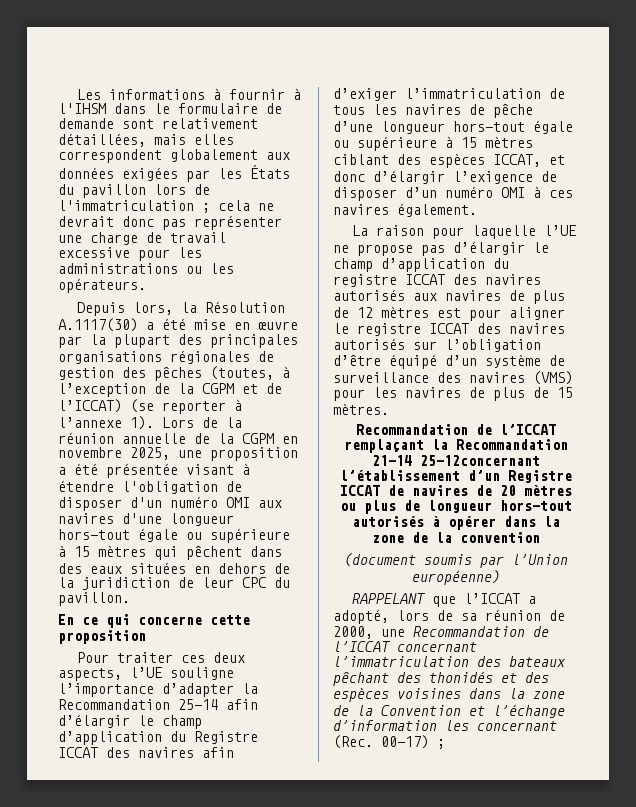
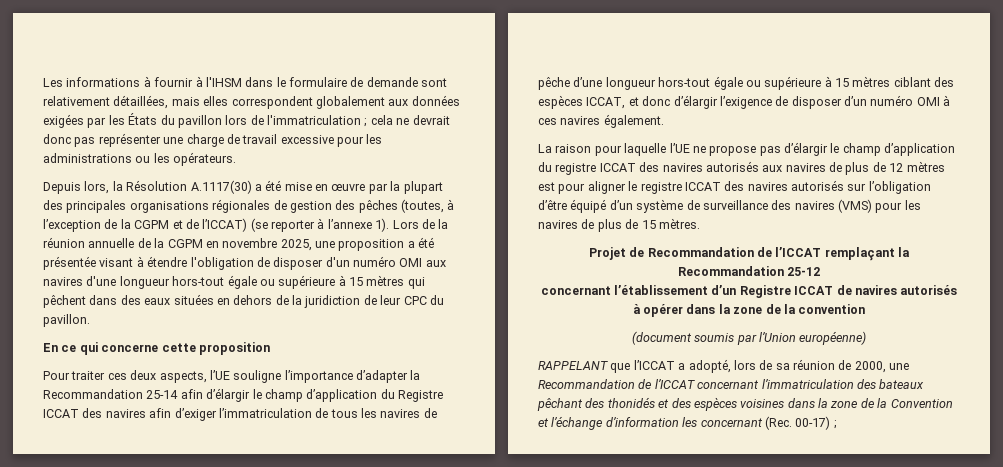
- Recommandation de l’ICCAT remplaçant la Recommandation 21-14 25-12concernant l’établissement d’un Registre ICCAT de navires de 20 mètres ou plus de longueur hors-tout autorisés à opérer dans la zone de la convention
+ Projet de Recommandation de l’ICCAT remplaçant la Recommandation 25-12
+ concernant l’établissement d’un Registre ICCAT de navires autorisés à opérer dans la zone de la convention

